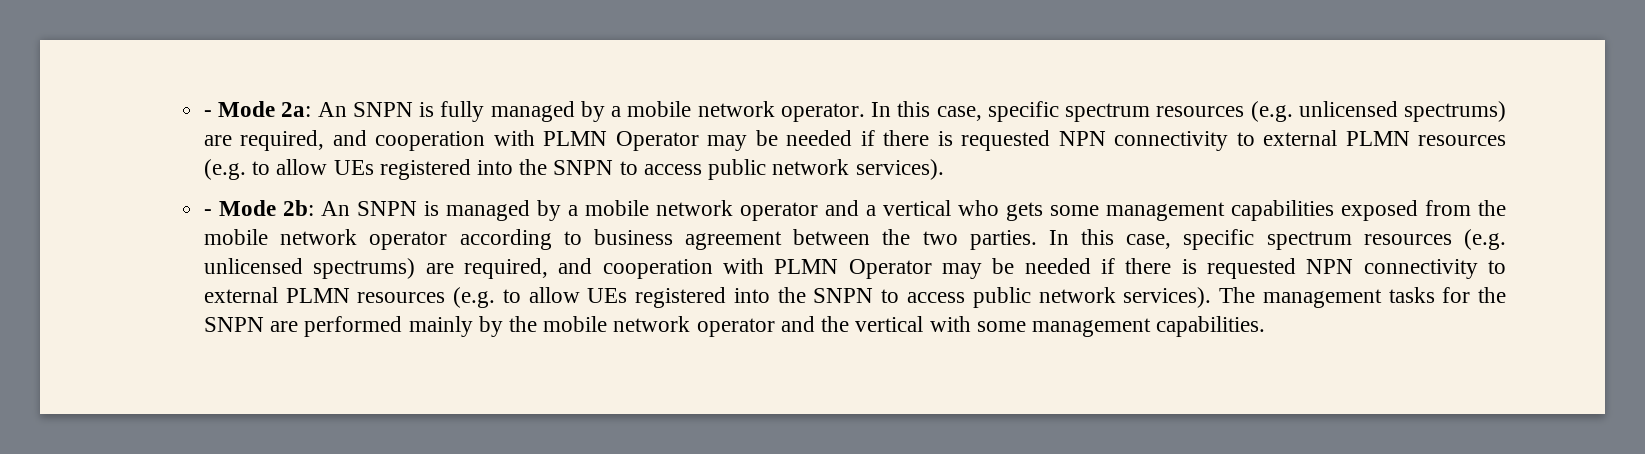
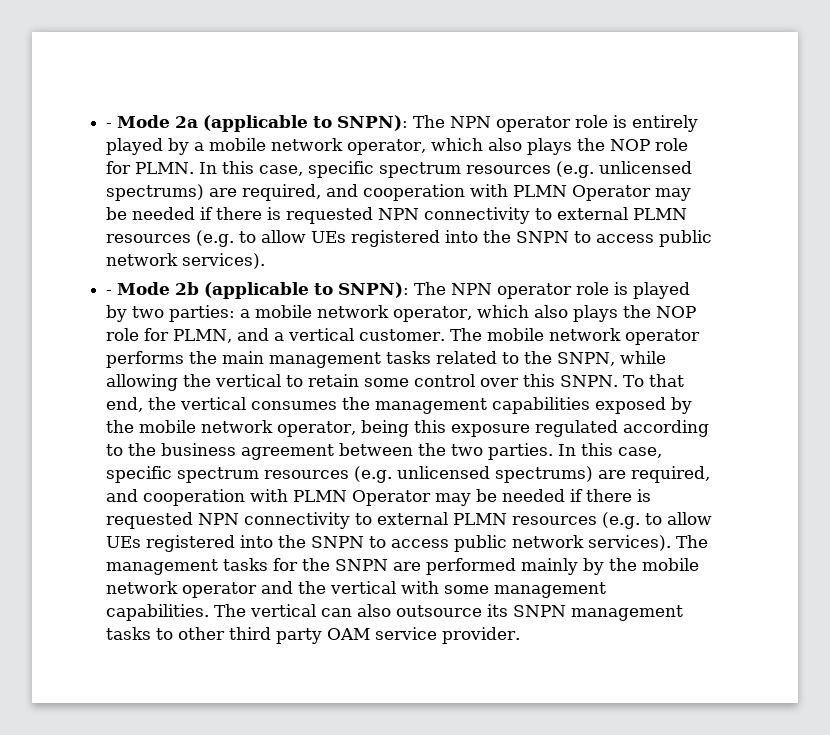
- - Mode 2a: An SNPN is fully managed by a mobile network operator.
+ - Mode 2a (applicable to SNPN): The NPN operator role is entirely played by a mobile network operator, which also plays the NOP role for PLMN.
- - Mode 2b: An SNPN is managed by a mobile network operator and a vertical who gets some management capabilities exposed from the mobile network operator according to business agreement between the two parties.
+ - Mode 2b (applicable to SNPN): The NPN operator role is played by two parties: a mobile network operator, which also plays the NOP role for PLMN, and a vertical customer. The mobile network operator performs the main management tasks related to the SNPN, while allowing the vertical to retain some control over this SNPN. To that end, the vertical consumes the management capabilities exposed by the mobile network operator, being this exposure regulated according to the business agreement between the two parties.
+ The vertical can also outsource its SNPN management tasks to other third party OAM service provider.

